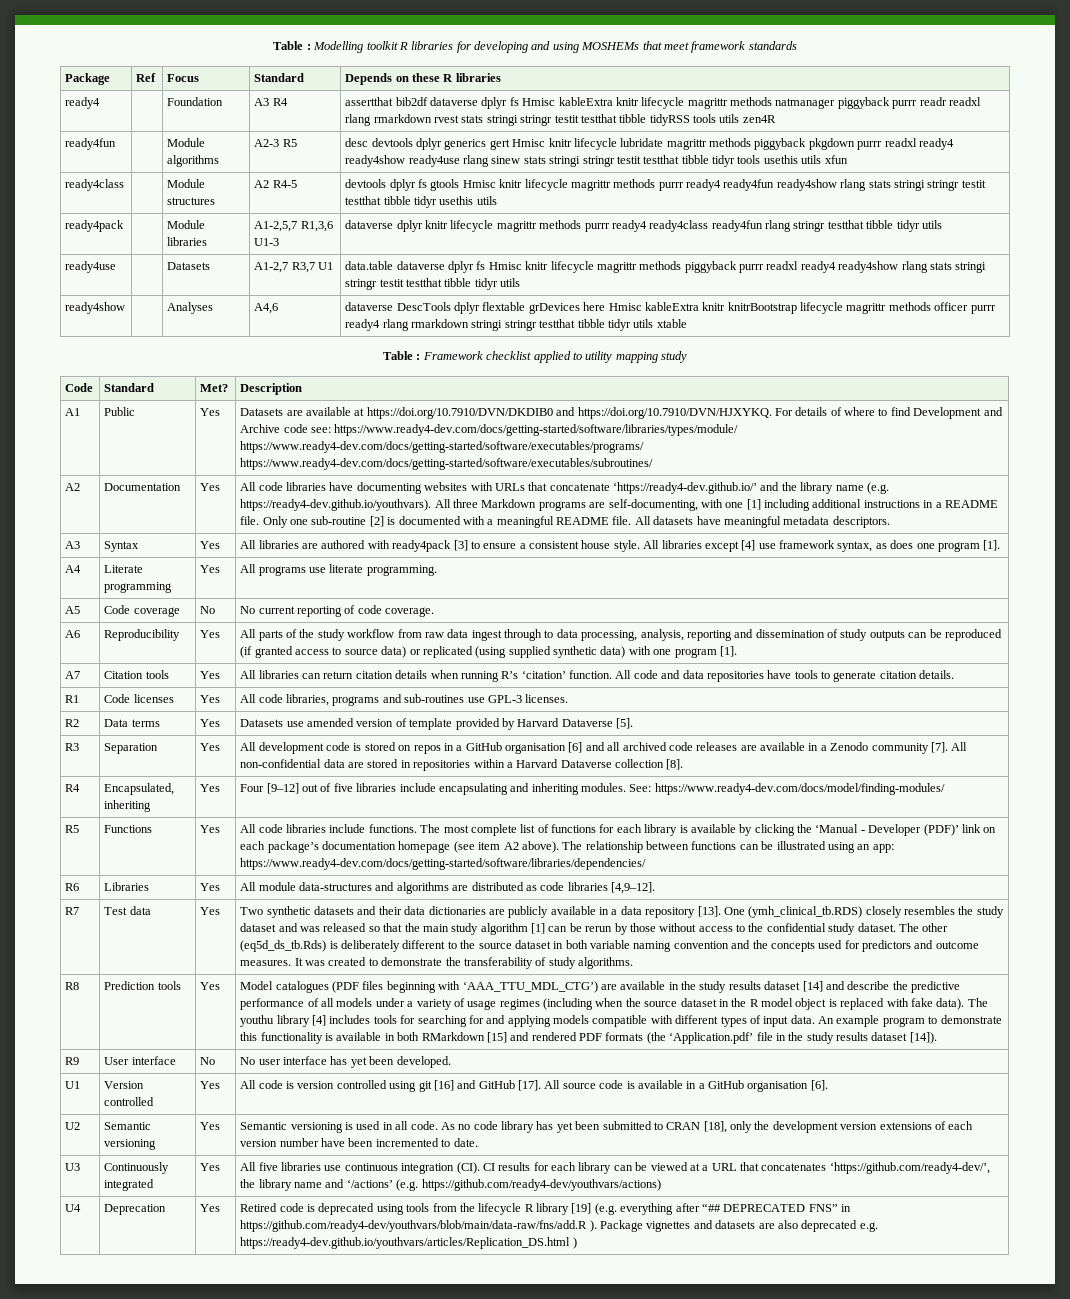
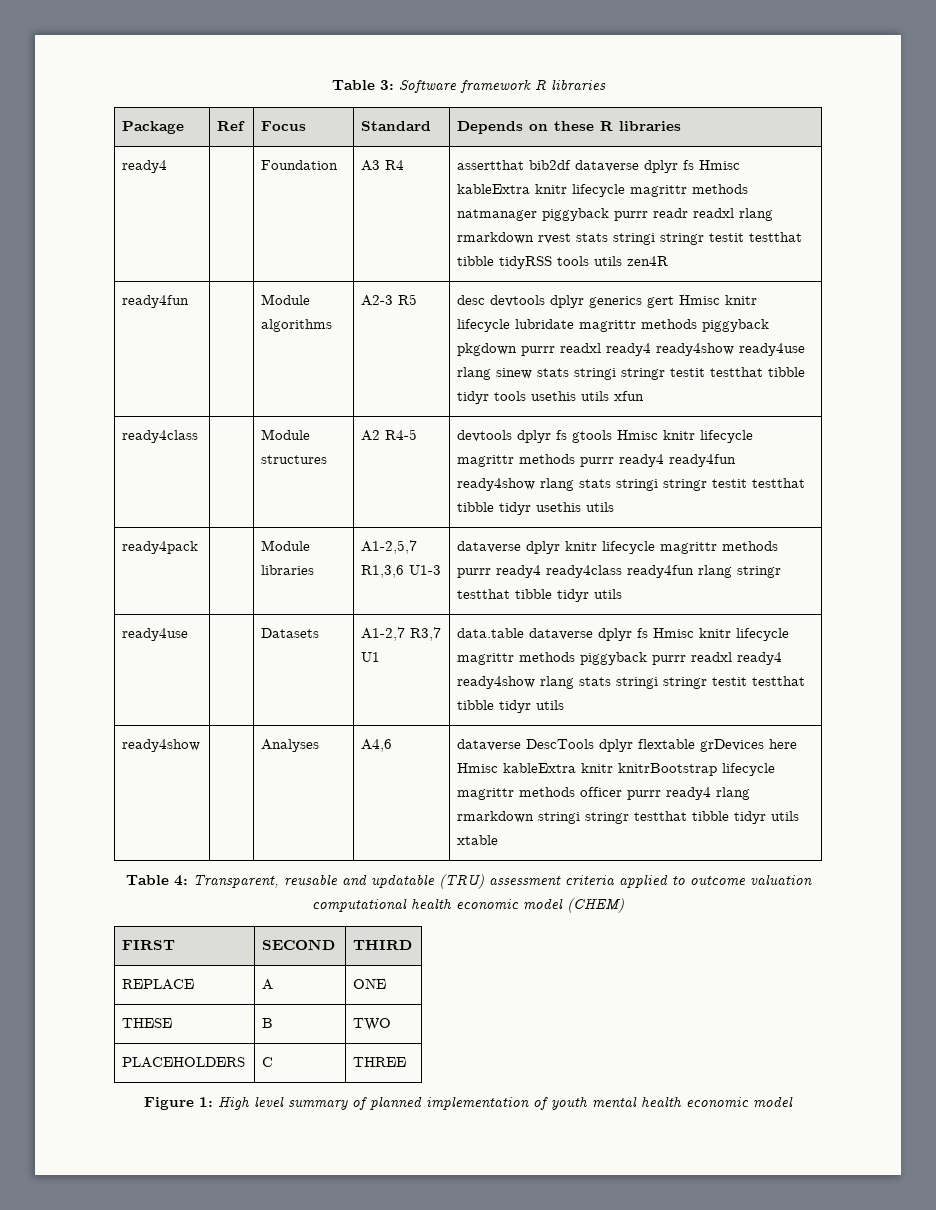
- Table : Modelling toolkit R libraries for developing and using MOSHEMs that meet framework standards
+ Table 3: Software framework R libraries
- Table : Framework checklist applied to utility mapping study
- Code | Standard | Met? | Description
- A1 | Public | Yes | Datasets are available at https://doi.org/10.7910/DVN/DKDIB0 and https://doi.org/10.7910/DVN/HJXYKQ. For details of where to find Development and Archive code see: https://www.ready4-dev.com/docs/getting-started/software/libraries/types/module/ https://www.ready4-dev.com/docs/getting-started/software/executables/programs/ https://www.ready4-dev.com/docs/getting-started/software/executables/subroutines/
- A2 | Documentation | Yes | All code libraries have documenting websites with URLs that concatenate ‘https://ready4-dev.github.io/’ and the library name (e.g. https://ready4-dev.github.io/youthvars). All three Markdown programs are self-documenting, with one [1] including additional instructions in a README file. Only one sub-routine [2] is documented with a meaningful README file. All datasets have meaningful metadata descriptors.
- A3 | Syntax | Yes | All libraries are authored with ready4pack [3] to ensure a consistent house style. All libraries except [4] use framework syntax, as does one program [1].
- A4 | Literate programming | Yes | All programs use literate programming.
- A5 | Code coverage | No | No current reporting of code coverage.
- A6 | Reproducibility | Yes | All parts of the study workflow from raw data ingest through to data processing, analysis, reporting and dissemination of study outputs can be reproduced (if granted access to source data) or replicated (using supplied synthetic data) with one program [1].
- A7 | Citation tools | Yes | All libraries can return citation details when running R’s ‘citation’ function. All code and data repositories have tools to generate citation details.
- R1 | Code licenses | Yes | All code libraries, programs and sub-routines use GPL-3 licenses.
- R2 | Data terms | Yes | Datasets use amended version of template provided by Harvard Dataverse [5].
- R3 | Separation | Yes | All development code is stored on repos in a GitHub organisation [6] and all archived code releases are available in a Zenodo community [7]. All non-confidential data are stored in repositories within a Harvard Dataverse collection [8].
- R4 | Encapsulated, inheriting | Yes | Four [9–12] out of five libraries include encapsulating and inheriting modules. See: https://www.ready4-dev.com/docs/model/finding-modules/
- R5 | Functions | Yes | All code libraries include functions. The most complete list of functions for each library is available by clicking the ‘Manual - Developer (PDF)’ link on each package’s documentation homepage (see item A2 above). The relationship between functions can be illustrated using an app: https://www.ready4-dev.com/docs/getting-started/software/libraries/dependencies/
- R6 | Libraries | Yes | All module data-structures and algorithms are distributed as code libraries [4,9–12].
- R7 | Test data | Yes | Two synthetic datasets and their data dictionaries are publicly available in a data repository [13]. One (ymh_clinical_tb.RDS) closely resembles the study dataset and was released so that the main study algorithm [1] can be rerun by those without access to the confidential study dataset. The other (eq5d_ds_tb.Rds) is deliberately different to the source dataset in both variable naming convention and the concepts used for predictors and outcome measures. It was created to demonstrate the transferability of study algorithms.
- R8 | Prediction tools | Yes | Model catalogues (PDF files beginning with ‘AAA_TTU_MDL_CTG’) are available in the study results dataset [14] and describe the predictive performance of all models under a variety of usage regimes (including when the source dataset in the R model object is replaced with fake data). The youthu library [4] includes tools for searching for and applying models compatible with different types of input data. An example program to demonstrate this functionality is available in both RMarkdown [15] and rendered PDF formats (the ‘Application.pdf’ file in the study results dataset [14]).
- R9 | User interface | No | No user interface has yet been developed.
- U1 | Version controlled | Yes | All code is version controlled using git [16] and GitHub [17]. All source code is available in a GitHub organisation [6].
- U2 | Semantic versioning | Yes | Semantic versioning is used in all code. As no code library has yet been submitted to CRAN [18], only the development version extensions of each version number have been incremented to date.
- U3 | Continuously integrated | Yes | All five libraries use continuous integration (CI). CI results for each library can be viewed at a URL that concatenates ‘https://github.com/ready4-dev/’, the library name and ‘/actions’ (e.g. https://github.com/ready4-dev/youthvars/actions)
- U4 | Deprecation | Yes | Retired code is deprecated using tools from the lifecycle R library [19] (e.g. everything after “## DEPRECATED FNS” in https://github.com/ready4-dev/youthvars/blob/main/data-raw/fns/add.R ). Package vignettes and datasets are also deprecated e.g. https://ready4-dev.github.io/youthvars/articles/Replication_DS.html )
+ Table 4: Transparent, reusable and updatable (TRU) assessment criteria applied to outcome valuation computational health economic model (CHEM)
+ FIRST | SECOND | THIRD
+ REPLACE | A | ONE
+ THESE | B | TWO
+ PLACEHOLDERS | C | THREE
+ Figure 1: High level summary of planned implementation of youth mental health economic model

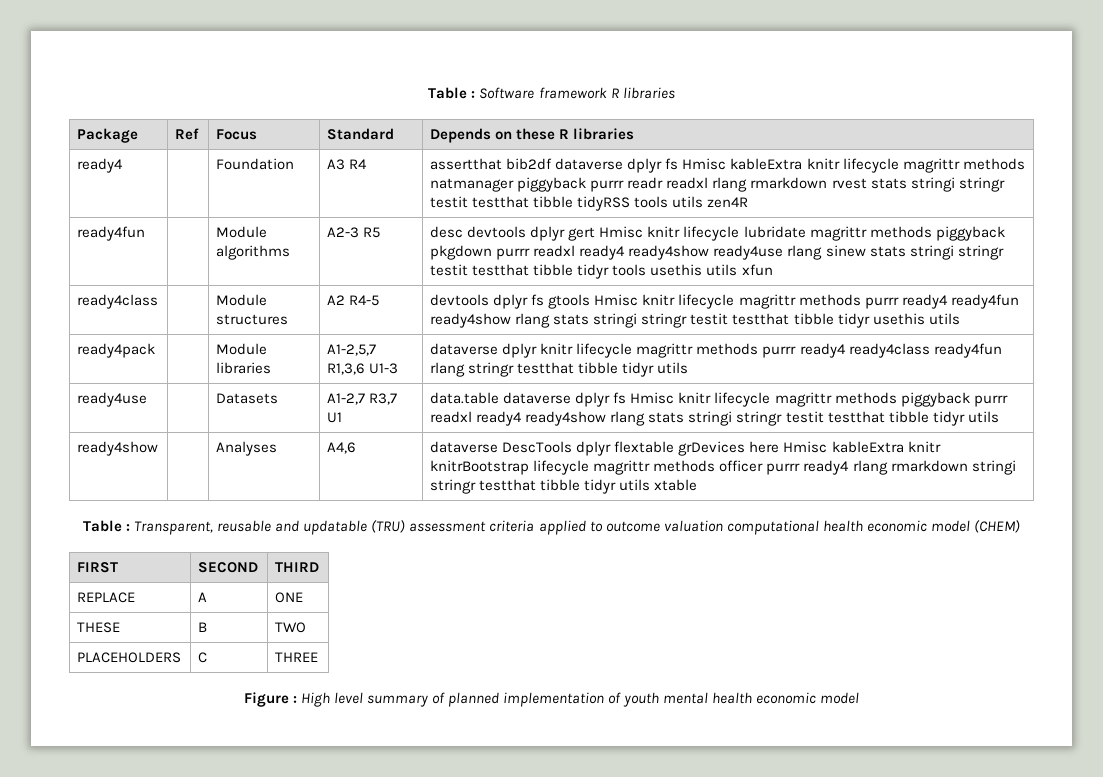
- Table 3: Software framework R libraries
+ Table : Software framework R libraries
- ready4fun | | Module algorithms | A2-3 R5 | desc devtools dplyr generics gert Hmisc knitr lifecycle lubridate magrittr methods piggyback pkgdown purrr readxl ready4 ready4show ready4use rlang sinew stats stringi stringr testit testthat tibble tidyr tools usethis utils xfun
+ ready4fun | | Module algorithms | A2-3 R5 | desc devtools dplyr gert Hmisc knitr lifecycle lubridate magrittr methods piggyback pkgdown purrr readxl ready4 ready4show ready4use rlang sinew stats stringi stringr testit testthat tibble tidyr tools usethis utils xfun
- Table 4: Transparent, reusable and updatable (TRU) assessment criteria applied to outcome valuation computational health economic model (CHEM)
+ Table : Transparent, reusable and updatable (TRU) assessment criteria applied to outcome valuation computational health economic model (CHEM)
- Figure 1: High level summary of planned implementation of youth mental health economic model
+ Figure : High level summary of planned implementation of youth mental health economic model

